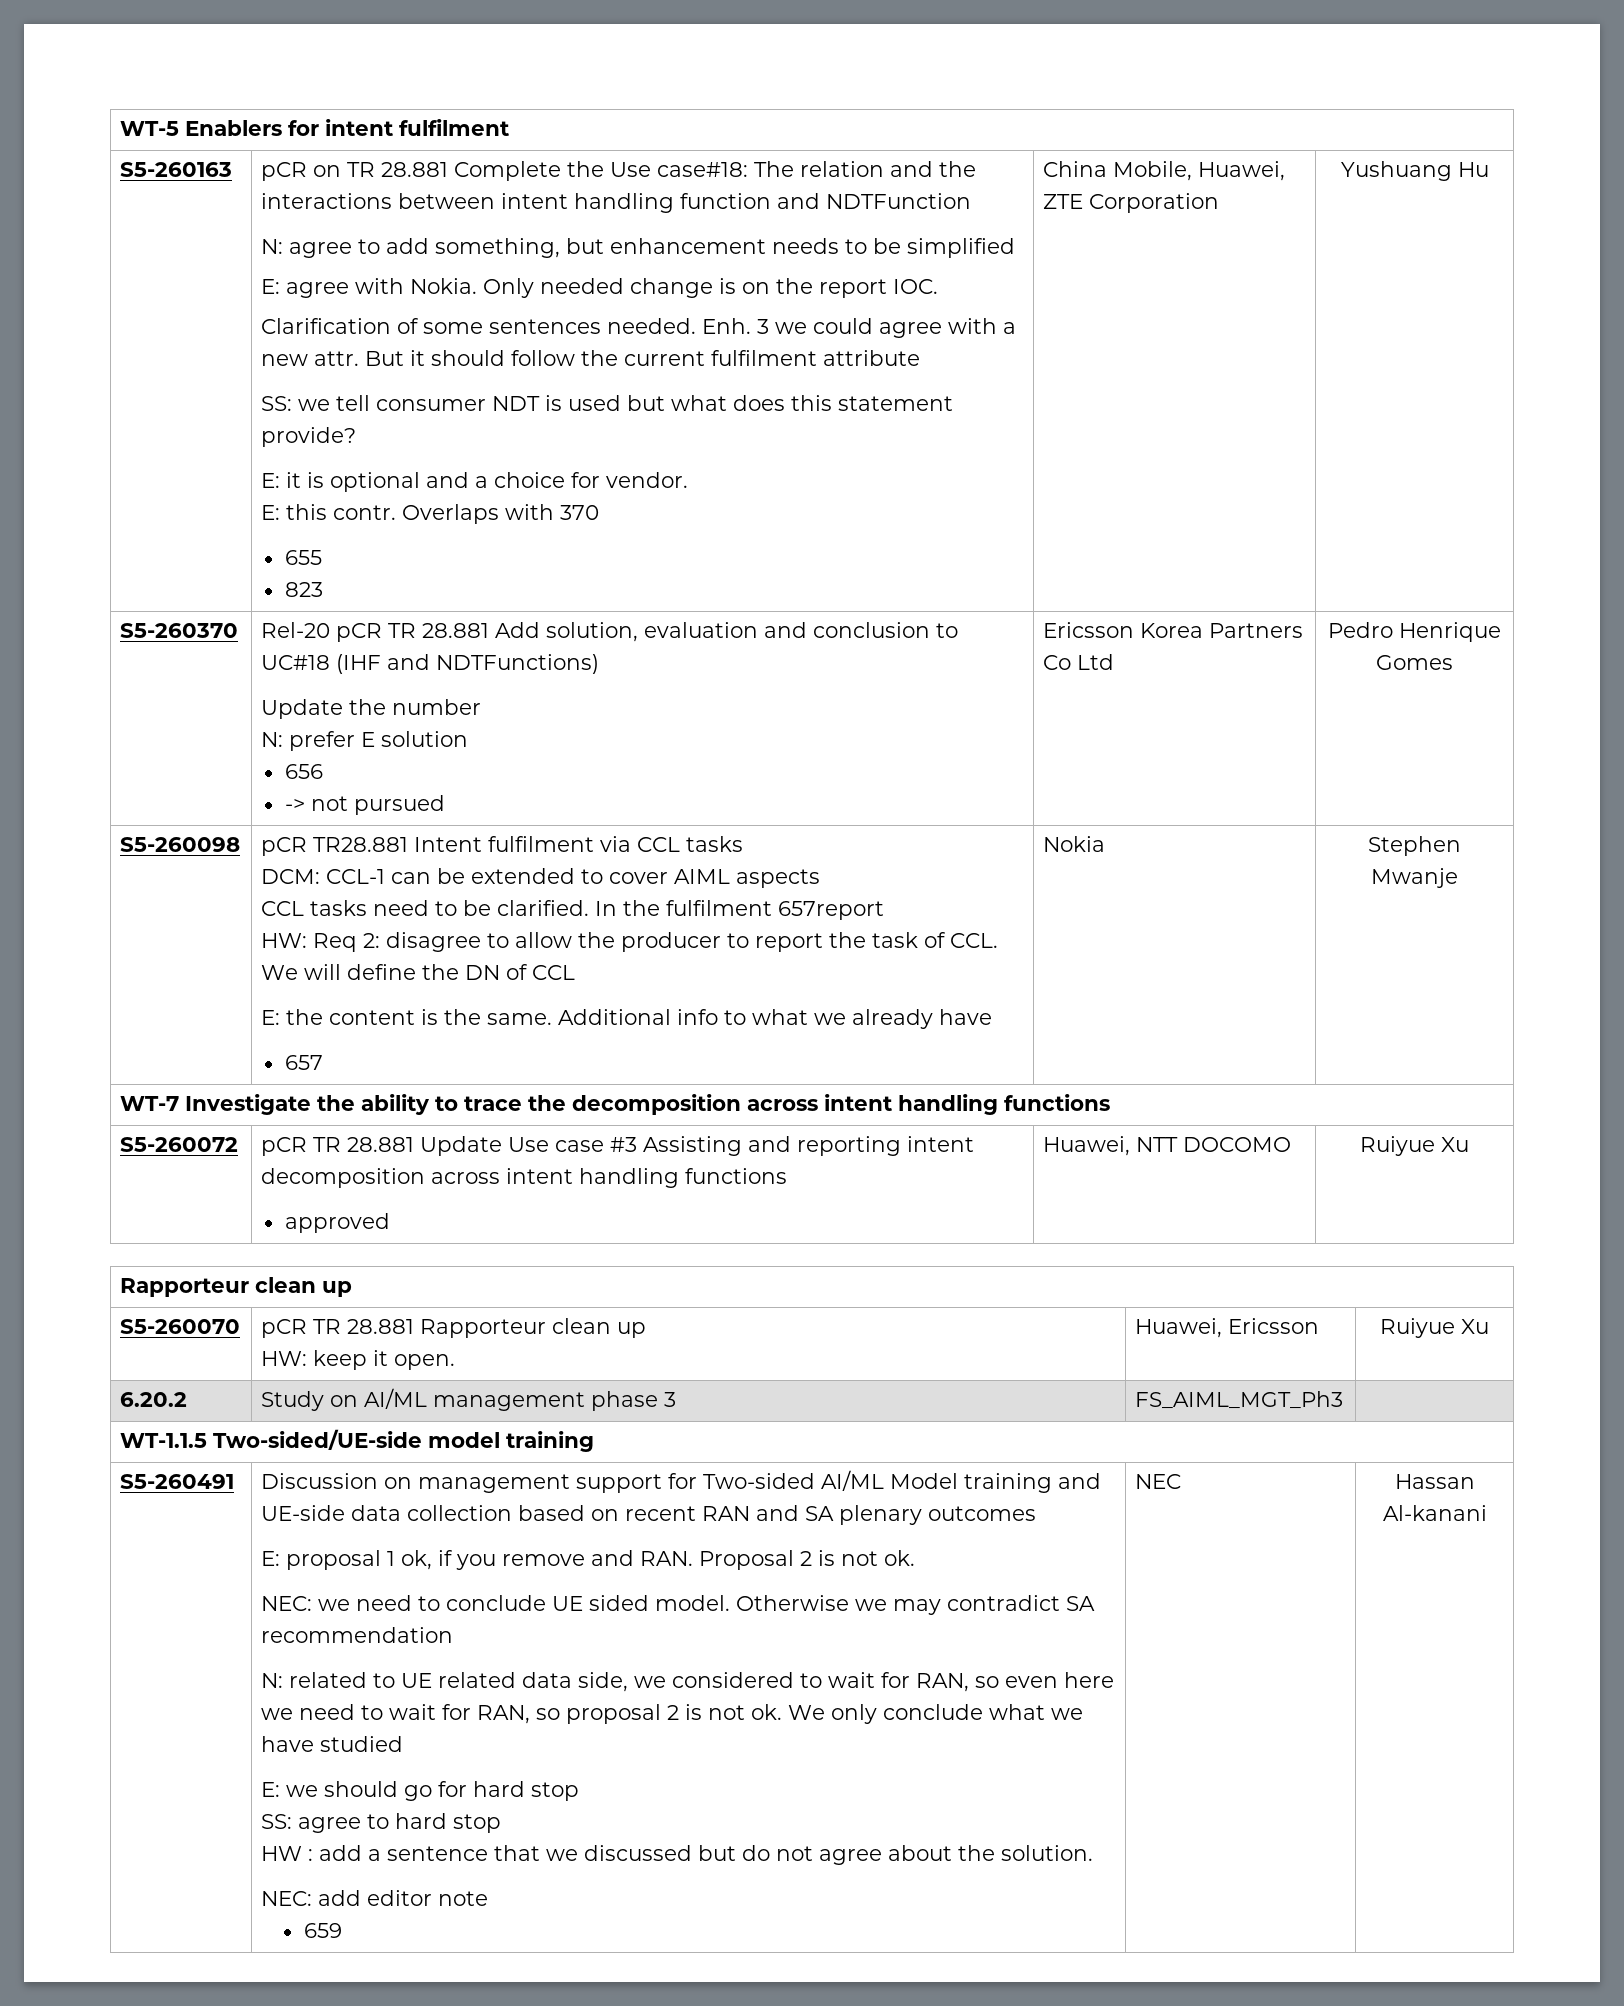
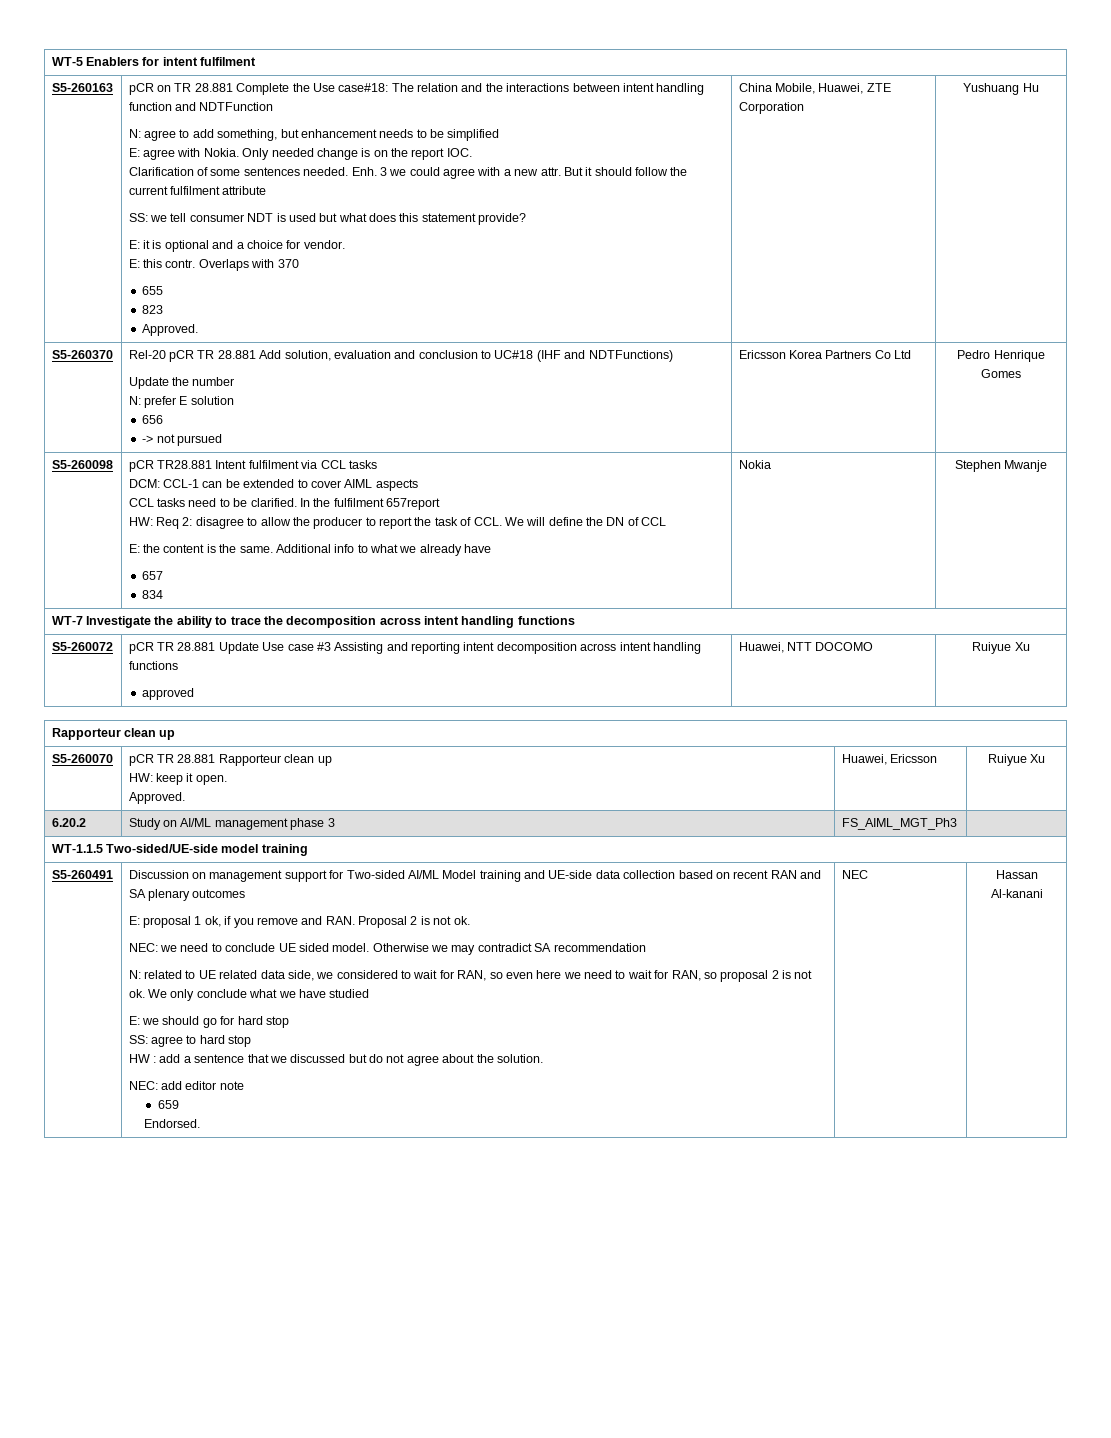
  823
+ Approved.
+ 834
  S5-260070 | pCR TR 28.881 Rapporteur clean up
- HW: keep it open. | Huawei, Ericsson | Ruiyue Xu
+ HW: keep it open.
+ Approved. | Huawei, Ericsson | Ruiyue Xu
+ Endorsed.

